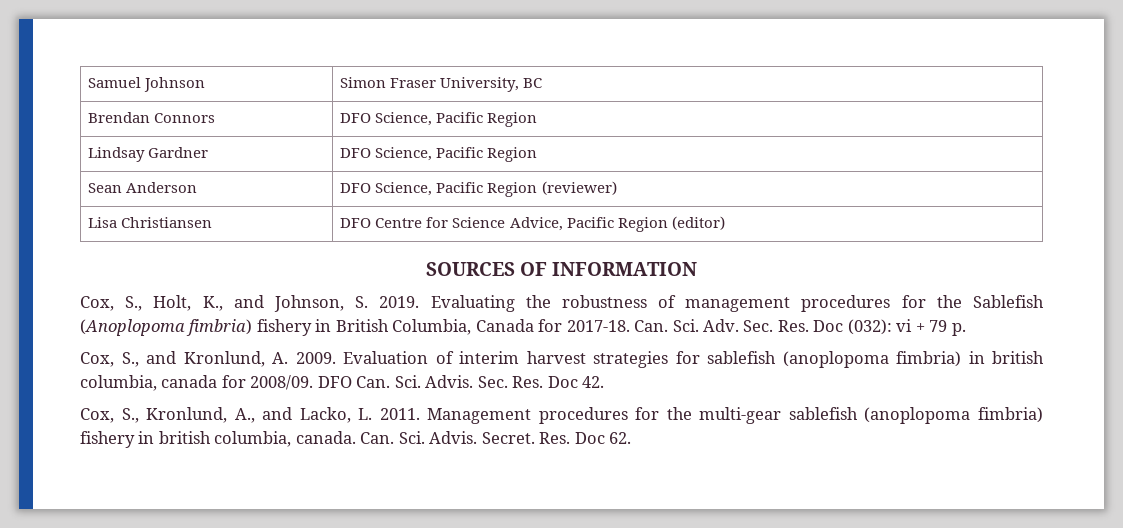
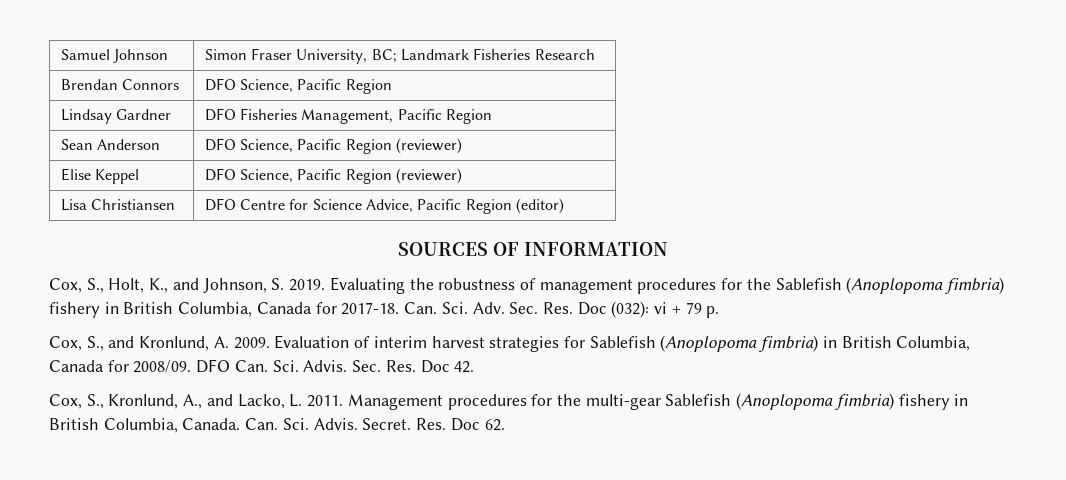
- Samuel Johnson | Simon Fraser University, BC
+ Samuel Johnson | Simon Fraser University, BC; Landmark Fisheries Research
- Lindsay Gardner | DFO Science, Pacific Region
+ Lindsay Gardner | DFO Fisheries Management, Pacific Region
+ Elise Keppel | DFO Science, Pacific Region (reviewer)
- Evaluation of interim harvest strategies for sablefish (anoplopoma fimbria) in british columbia, canada for 2008/09.
+ Evaluation of interim harvest strategies for Sablefish (Anoplopoma fimbria) in British Columbia, Canada for 2008/09.
- Management procedures for the multi-gear sablefish (anoplopoma fimbria) fishery in british columbia, canada.
+ Management procedures for the multi-gear Sablefish (Anoplopoma fimbria) fishery in British Columbia, Canada.

